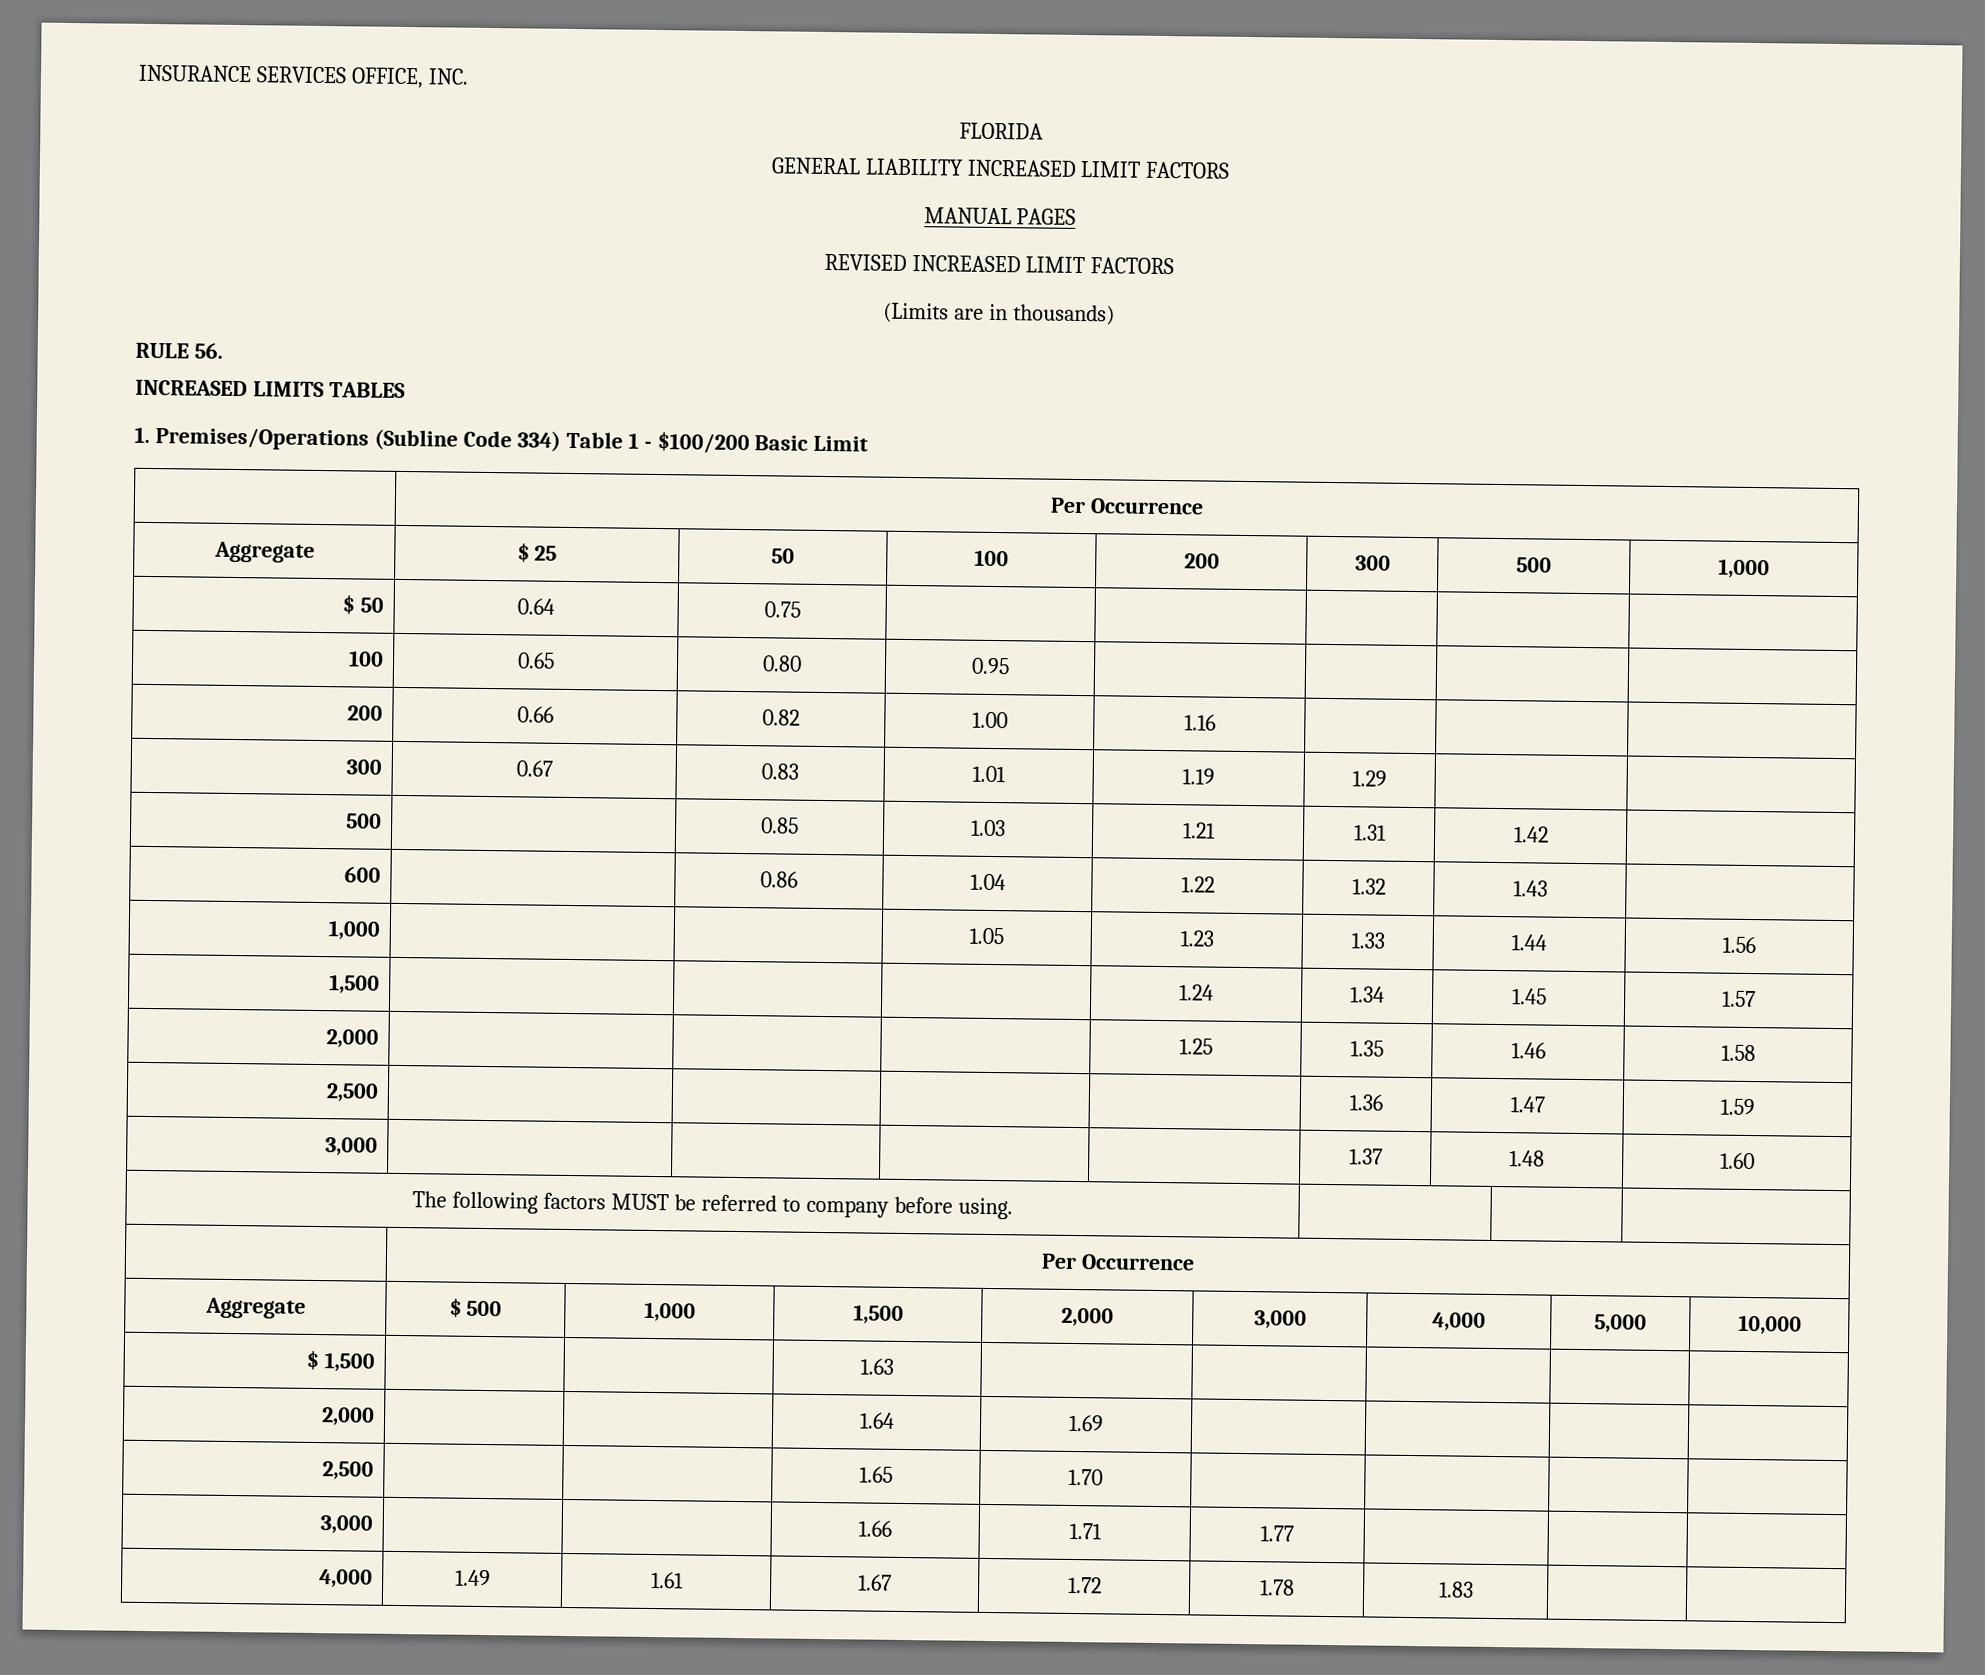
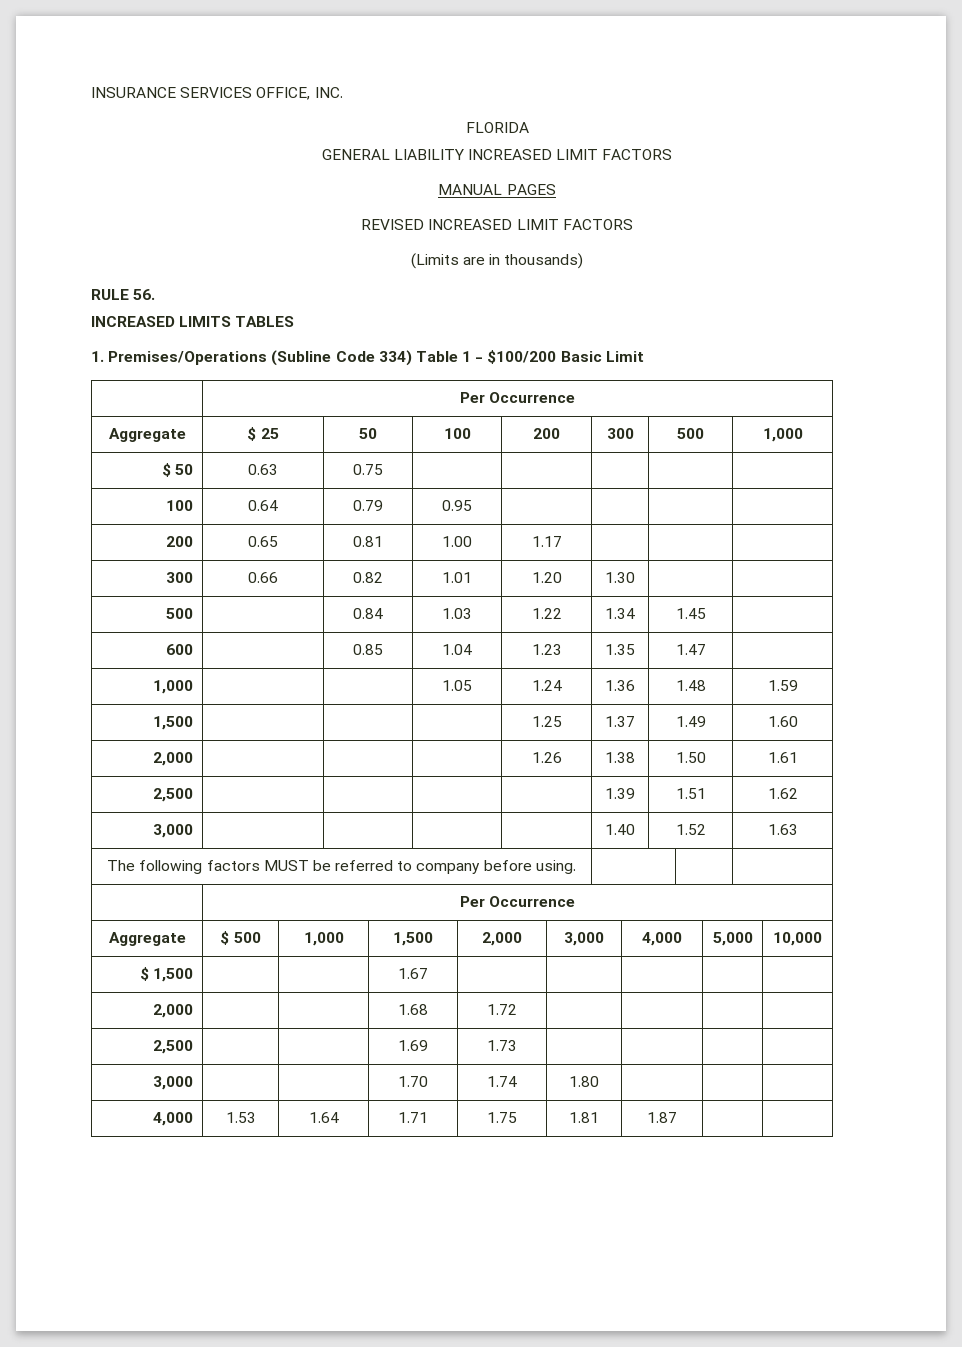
- $ 50 | 0.64 | 0.75 | | | | |
+ $ 50 | 0.63 | 0.75 | | | | |
- 100 | 0.65 | 0.80 | 0.95 | | | |
+ 100 | 0.64 | 0.79 | 0.95 | | | |
- 200 | 0.66 | 0.82 | 1.00 | 1.16 | | |
- 300 | 0.67 | 0.83 | 1.01 | 1.19 | 1.29 | |
+ 200 | 0.65 | 0.81 | 1.00 | 1.17 | | |
+ 300 | 0.66 | 0.82 | 1.01 | 1.20 | 1.30 | |
- 500 | | 0.85 | 1.03 | 1.21 | 1.31 | 1.42 |
+ 500 | | 0.84 | 1.03 | 1.22 | 1.34 | 1.45 |
- 600 | | 0.86 | 1.04 | 1.22 | 1.32 | 1.43 |
+ 600 | | 0.85 | 1.04 | 1.23 | 1.35 | 1.47 |
- 1,000 | | | 1.05 | 1.23 | 1.33 | 1.44 | 1.56
- 1,500 | | | | 1.24 | 1.34 | 1.45 | 1.57
- 2,000 | | | | 1.25 | 1.35 | 1.46 | 1.58
- 2,500 | | | | | 1.36 | 1.47 | 1.59
- 3,000 | | | | | 1.37 | 1.48 | 1.60
+ 1,000 | | | 1.05 | 1.24 | 1.36 | 1.48 | 1.59
+ 1,500 | | | | 1.25 | 1.37 | 1.49 | 1.60
+ 2,000 | | | | 1.26 | 1.38 | 1.50 | 1.61
+ 2,500 | | | | | 1.39 | 1.51 | 1.62
+ 3,000 | | | | | 1.40 | 1.52 | 1.63
- $ 1,500 | | | 1.63 | | | | |
- 2,000 | | | 1.64 | 1.69 | | | |
- 2,500 | | | 1.65 | 1.70 | | | |
- 3,000 | | | 1.66 | 1.71 | 1.77 | | |
- 4,000 | 1.49 | 1.61 | 1.67 | 1.72 | 1.78 | 1.83 | |
+ $ 1,500 | | | 1.67 | | | | |
+ 2,000 | | | 1.68 | 1.72 | | | |
+ 2,500 | | | 1.69 | 1.73 | | | |
+ 3,000 | | | 1.70 | 1.74 | 1.80 | | |
+ 4,000 | 1.53 | 1.64 | 1.71 | 1.75 | 1.81 | 1.87 | |

